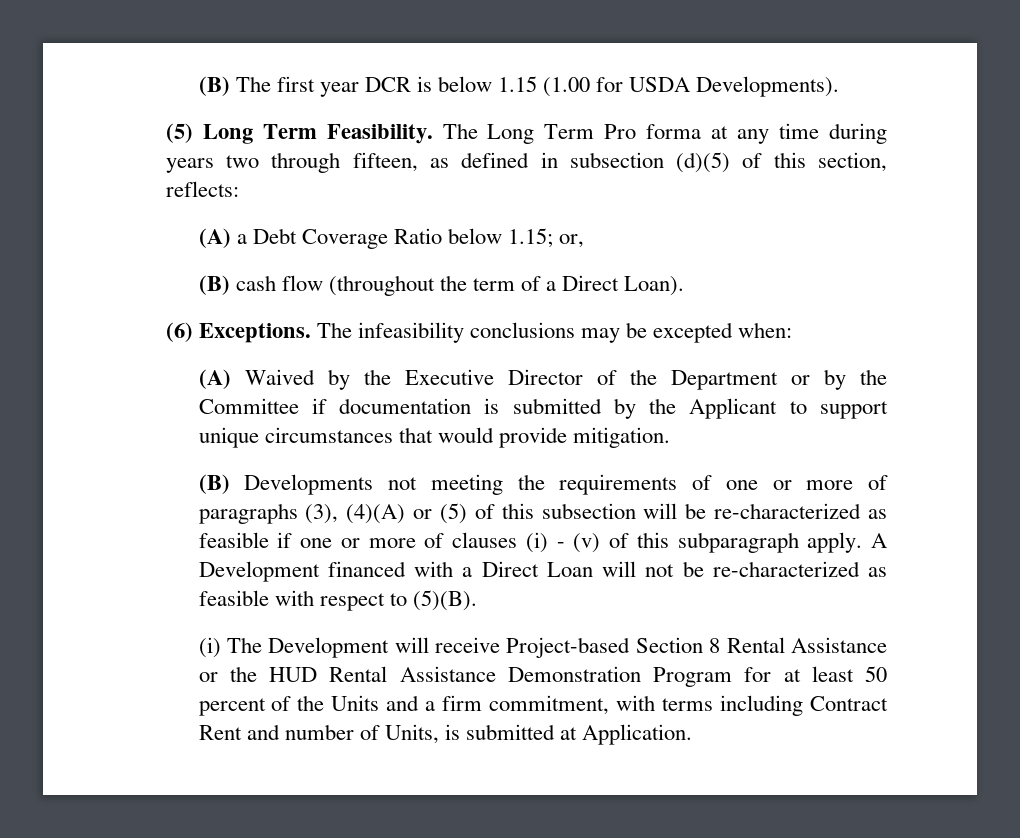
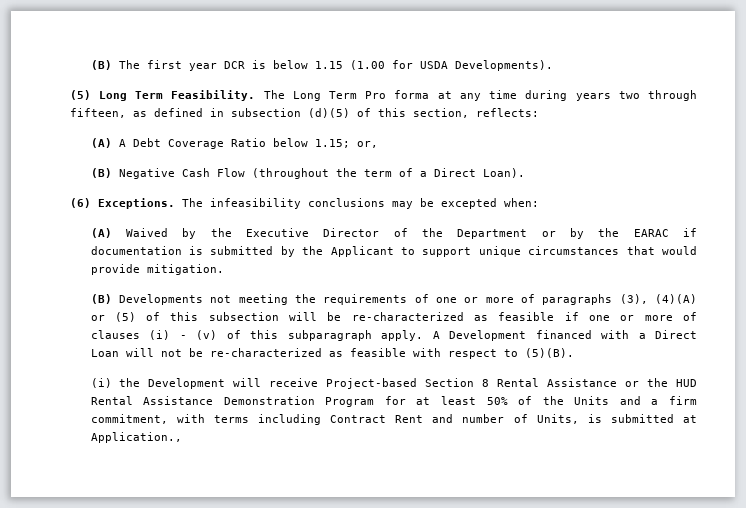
- (A) a Debt Coverage Ratio below 1.15; or,
+ (A) A Debt Coverage Ratio below 1.15; or,
- (B) cash flow (throughout the term of a Direct Loan).
+ (B) Negative Cash Flow (throughout the term of a Direct Loan).
- (A) Waived by the Executive Director of the Department or by the Committee if documentation is submitted by the Applicant to support unique circumstances that would provide mitigation.
+ (A) Waived by the Executive Director of the Department or by the EARAC if documentation is submitted by the Applicant to support unique circumstances that would provide mitigation.
- (i) The Development will receive Project-based Section 8 Rental Assistance or the HUD Rental Assistance Demonstration Program for at least 50 percent of the Units and a firm commitment, with terms including Contract Rent and number of Units, is submitted at Application.
+ (i) the Development will receive Project-based Section 8 Rental Assistance or the HUD Rental Assistance Demonstration Program for at least 50% of the Units and a firm commitment, with terms including Contract Rent and number of Units, is submitted at Application.,

